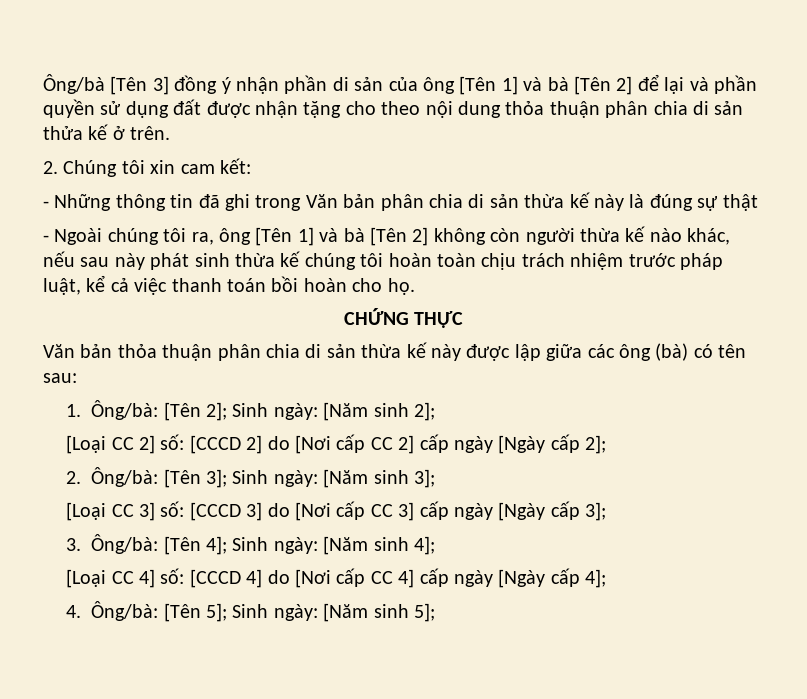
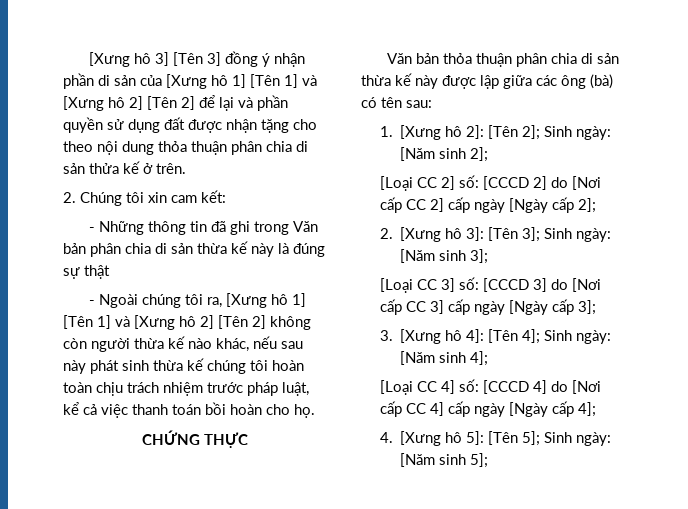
- Ông/bà [Tên 3] đồng ý nhận phần di sản của ông [Tên 1] và bà [Tên 2] để lại và phần quyền sử dụng đất được nhận tặng cho theo nội dung thỏa thuận phân chia di sản thửa kế ở trên.
+ [Xưng hô 3] [Tên 3] đồng ý nhận phần di sản của [Xưng hô 1] [Tên 1] và [Xưng hô 2] [Tên 2] để lại và phần quyền sử dụng đất được nhận tặng cho theo nội dung thỏa thuận phân chia di sản thửa kế ở trên.
- - Ngoài chúng tôi ra, ông [Tên 1] và bà [Tên 2] không còn người thừa kế nào khác, nếu sau này phát sinh thừa kế chúng tôi hoàn toàn chịu trách nhiệm trước pháp luật, kể cả việc thanh toán bồi hoàn cho họ.
+ - Ngoài chúng tôi ra, [Xưng hô 1] [Tên 1] và [Xưng hô 2] [Tên 2] không còn người thừa kế nào khác, nếu sau này phát sinh thừa kế chúng tôi hoàn toàn chịu trách nhiệm trước pháp luật, kể cả việc thanh toán bồi hoàn cho họ.
- 1. Ông/bà: [Tên 2]; Sinh ngày: [Năm sinh 2];
+ 1. [Xưng hô 2]: [Tên 2]; Sinh ngày: [Năm sinh 2];
- 2. Ông/bà: [Tên 3]; Sinh ngày: [Năm sinh 3];
+ 2. [Xưng hô 3]: [Tên 3]; Sinh ngày: [Năm sinh 3];
- 3. Ông/bà: [Tên 4]; Sinh ngày: [Năm sinh 4];
+ 3. [Xưng hô 4]: [Tên 4]; Sinh ngày: [Năm sinh 4];
- 4. Ông/bà: [Tên 5]; Sinh ngày: [Năm sinh 5];
+ 4. [Xưng hô 5]: [Tên 5]; Sinh ngày: [Năm sinh 5];

